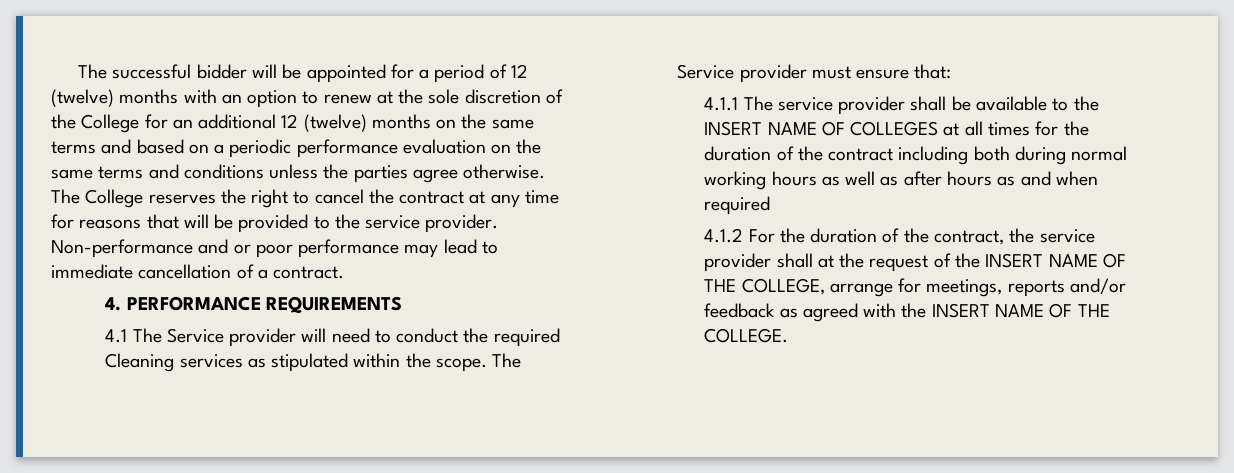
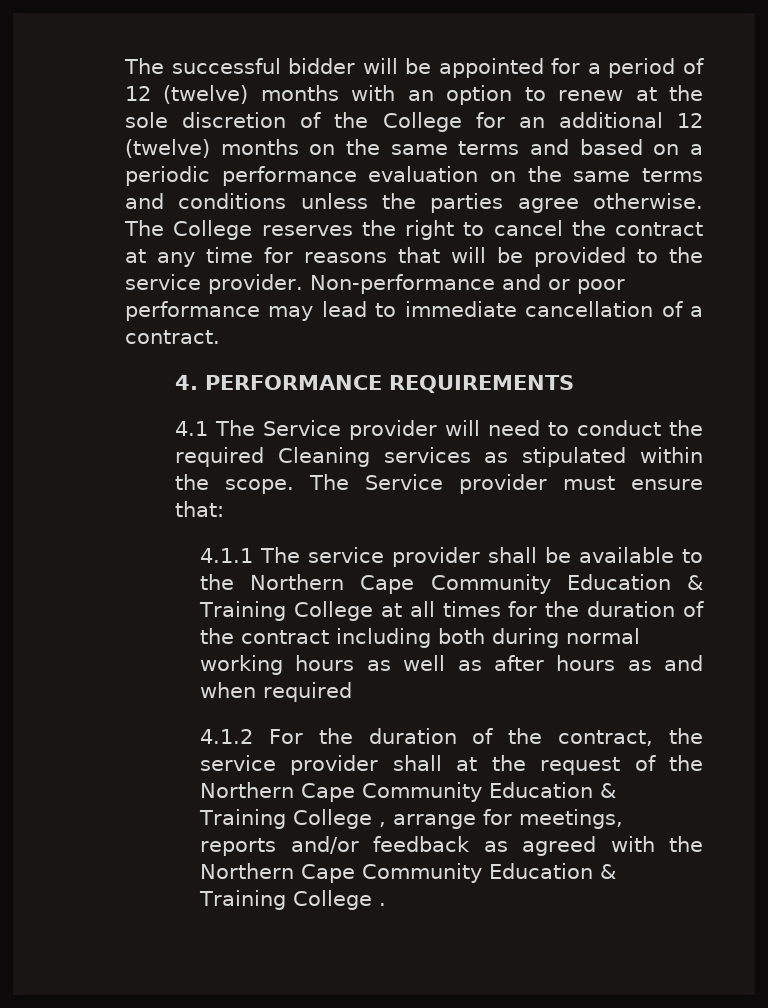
- 4.1.1 The service provider shall be available to the INSERT NAME OF COLLEGES at all times for the duration of the contract including both during normal working hours as well as after hours as and when required
+ 4.1.1 The service provider shall be available to the Northern Cape Community Education & Training College at all times for the duration of the contract including both during normal working hours as well as after hours as and when required
- 4.1.2 For the duration of the contract, the service provider shall at the request of the INSERT NAME OF THE COLLEGE, arrange for meetings, reports and/or feedback as agreed with the INSERT NAME OF THE COLLEGE.
+ 4.1.2 For the duration of the contract, the service provider shall at the request of the Northern Cape Community Education & Training College , arrange for meetings, reports and/or feedback as agreed with the Northern Cape Community Education & Training College .

